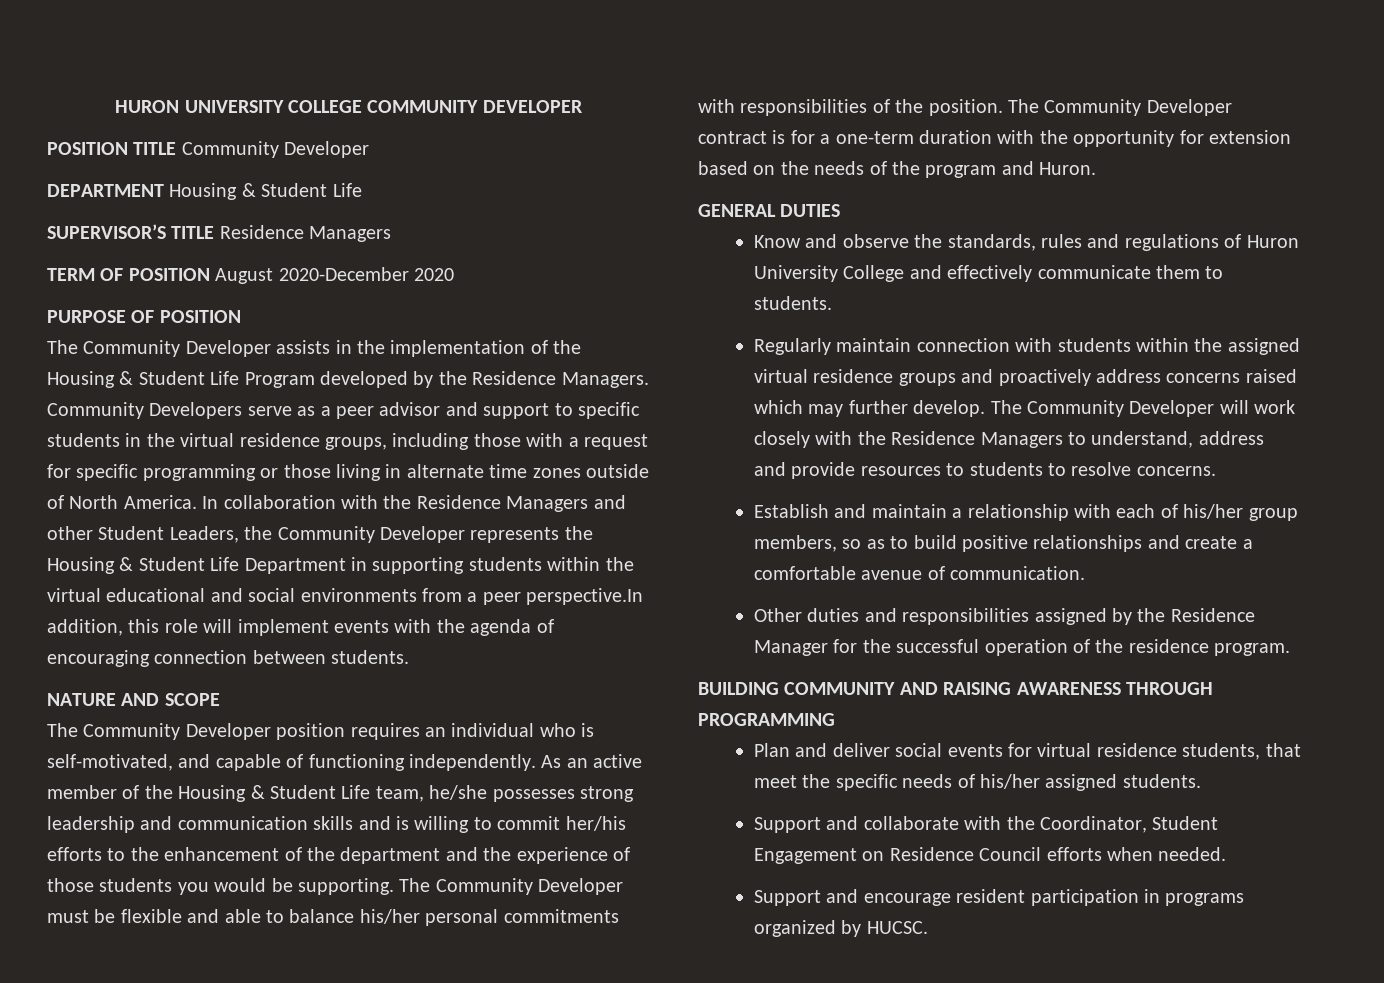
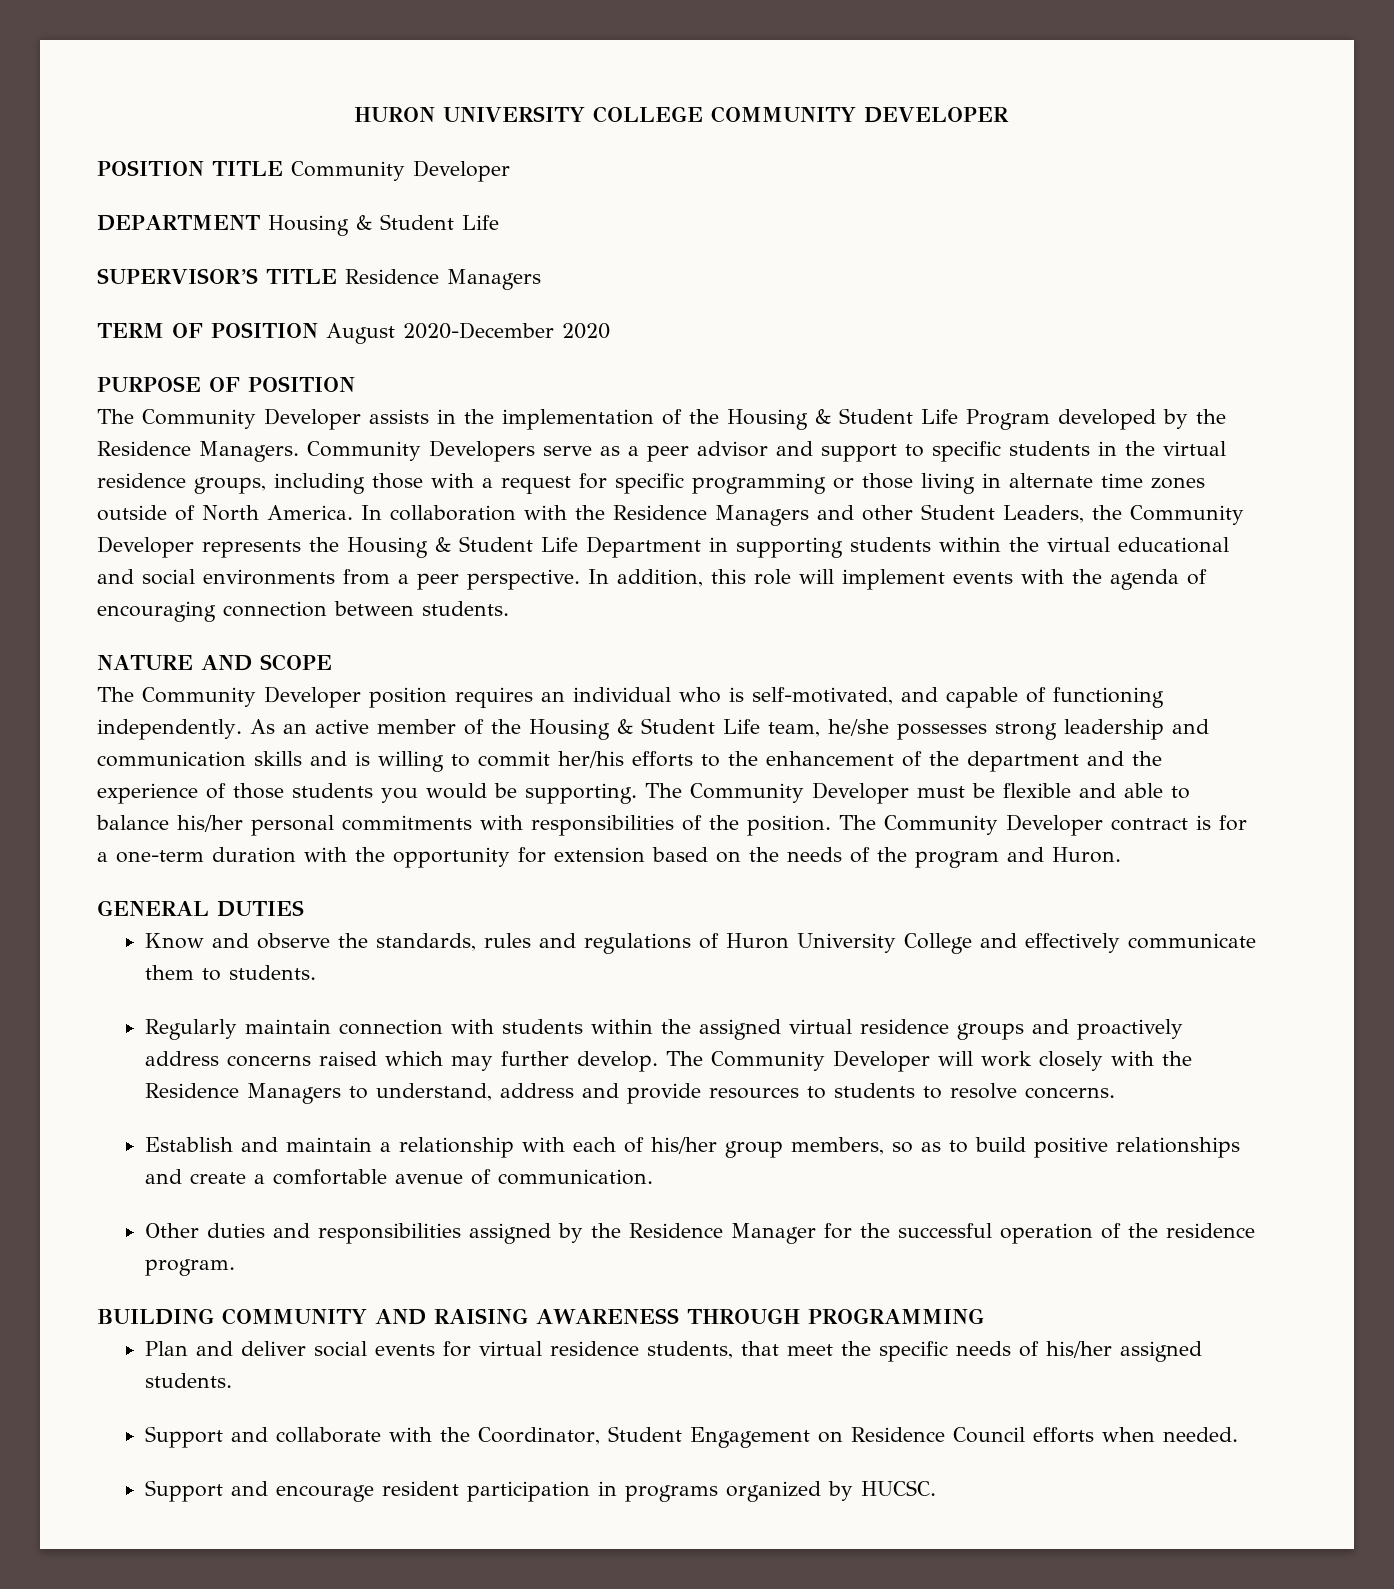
- In collaboration with the Residence Managers and other Student Leaders, the Community Developer represents the Housing & Student Life Department in supporting students within the virtual educational and social environments from a peer perspective.In addition, this role will implement events with the agenda of encouraging connection between students.
+ In collaboration with the Residence Managers and other Student Leaders, the Community Developer represents the Housing & Student Life Department in supporting students within the virtual educational and social environments from a peer perspective. In addition, this role will implement events with the agenda of encouraging connection between students.

